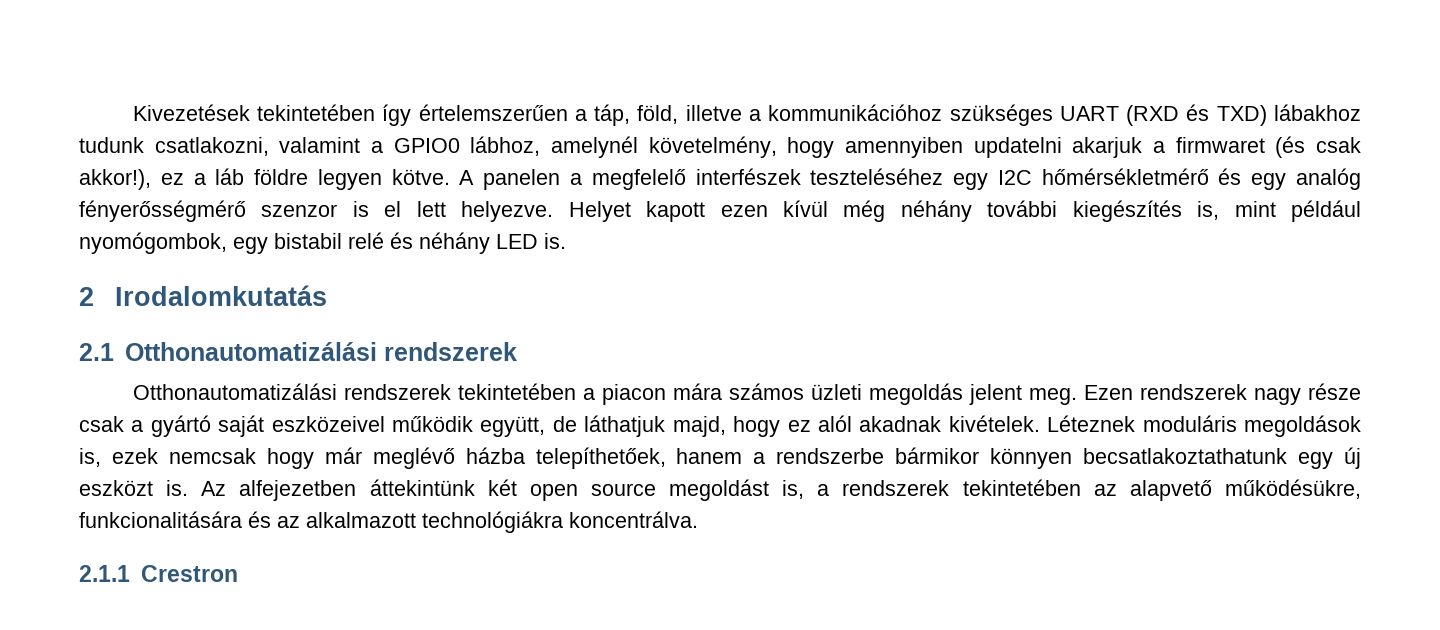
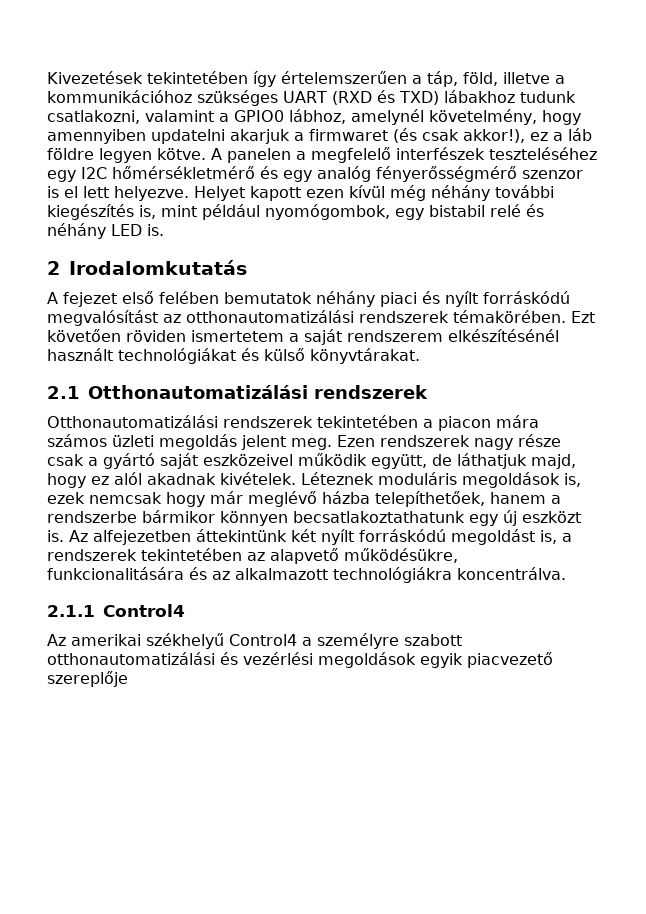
+ A fejezet első felében bemutatok néhány piaci és nyílt forráskódú megvalósítást az otthonautomatizálási rendszerek témakörében. Ezt követően röviden ismertetem a saját rendszerem elkészítésénél használt technológiákat és külső könyvtárakat.
- Az alfejezetben áttekintünk két open source megoldást is, a rendszerek tekintetében az alapvető működésükre, funkcionalitására és az alkalmazott technológiákra koncentrálva.
+ Az alfejezetben áttekintünk két nyílt forráskódú megoldást is, a rendszerek tekintetében az alapvető működésükre, funkcionalitására és az alkalmazott technológiákra koncentrálva.
- 2.1.1 Crestron
+ 2.1.1 Control4
+ Az amerikai székhelyű Control4 a személyre szabott otthonautomatizálási és vezérlési megoldások egyik piacvezető szereplője

